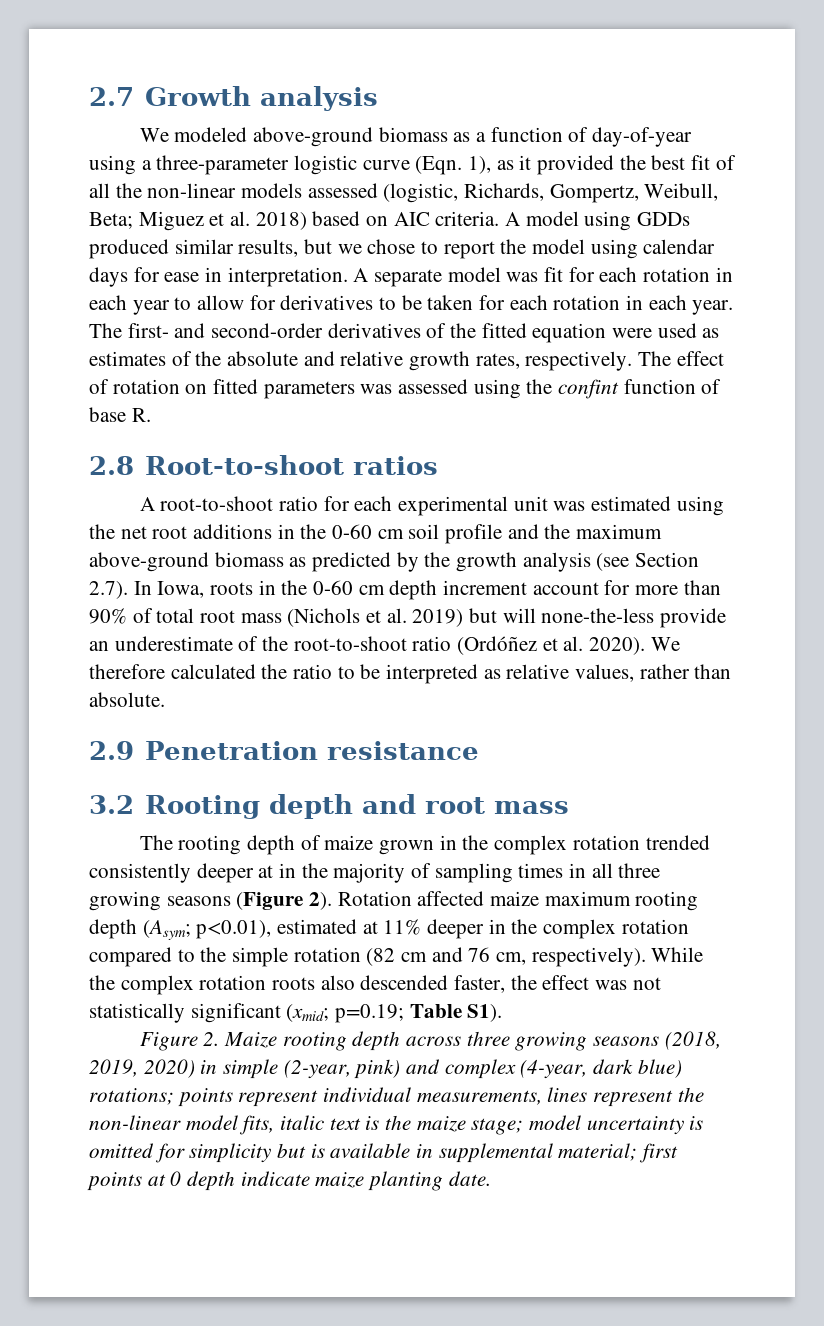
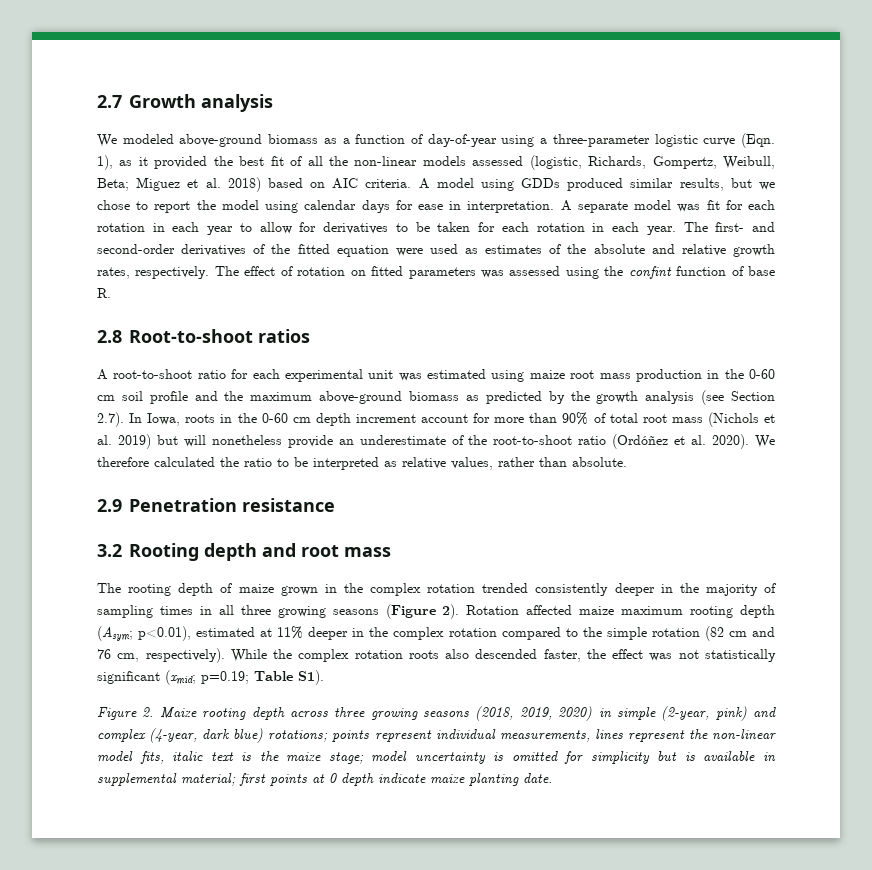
- A root-to-shoot ratio for each experimental unit was estimated using the net root additions in the 0-60 cm soil profile and the maximum above-ground biomass as predicted by the growth analysis (see Section 2.7). In Iowa, roots in the 0-60 cm depth increment account for more than 90% of total root mass (Nichols et al. 2019) but will none-the-less provide an underestimate of the root-to-shoot ratio (Ordóñez et al. 2020).
+ A root-to-shoot ratio for each experimental unit was estimated using maize root mass production in the 0-60 cm soil profile and the maximum above-ground biomass as predicted by the growth analysis (see Section 2.7). In Iowa, roots in the 0-60 cm depth increment account for more than 90% of total root mass (Nichols et al. 2019) but will nonetheless provide an underestimate of the root-to-shoot ratio (Ordóñez et al. 2020).
- The rooting depth of maize grown in the complex rotation trended consistently deeper at in the majority of sampling times in all three growing seasons (Figure 2).
+ The rooting depth of maize grown in the complex rotation trended consistently deeper in the majority of sampling times in all three growing seasons (Figure 2).

